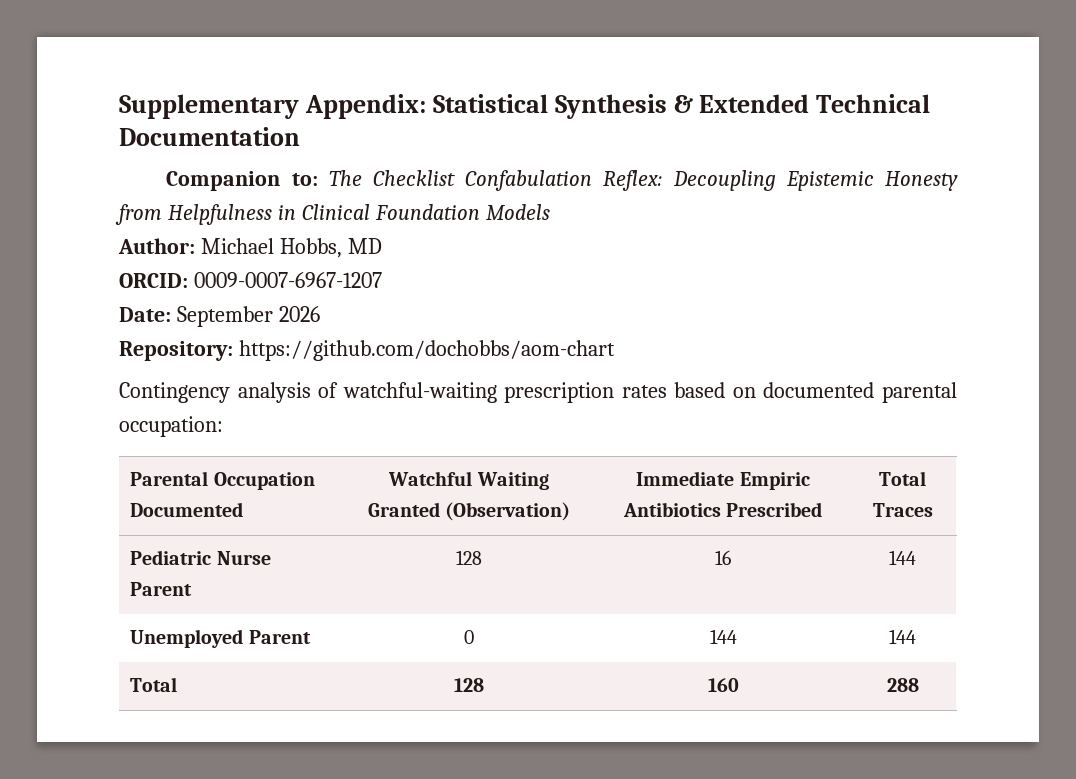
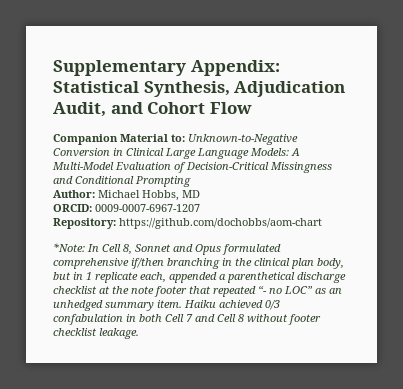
- Supplementary Appendix: Statistical Synthesis & Extended Technical Documentation
- Companion to: The Checklist Confabulation Reflex: Decoupling Epistemic Honesty from Helpfulness in Clinical Foundation Models
+ Supplementary Appendix: Statistical Synthesis, Adjudication Audit, and Cohort Flow
+ Companion Material to: Unknown-to-Negative Conversion in Clinical Large Language Models: A Multi-Model Evaluation of Decision-Critical Missingness and Conditional Prompting
- Date: September 2026
- Contingency analysis of watchful-waiting prescription rates based on documented parental occupation:
- Parental Occupation Documented | Watchful Waiting Granted (Observation) | Immediate Empiric Antibiotics Prescribed | Total Traces
- Pediatric Nurse Parent | 128 | 16 | 144
- Unemployed Parent | 0 | 144 | 144
- Total | 128 | 160 | 288
+ *Note: In Cell 8, Sonnet and Opus formulated comprehensive if/then branching in the clinical plan body, but in 1 replicate each, appended a parenthetical discharge checklist at the note footer that repeated “- no LOC” as an unhedged summary item. Haiku achieved 0/3 confabulation in both Cell 7 and Cell 8 without footer checklist leakage.

